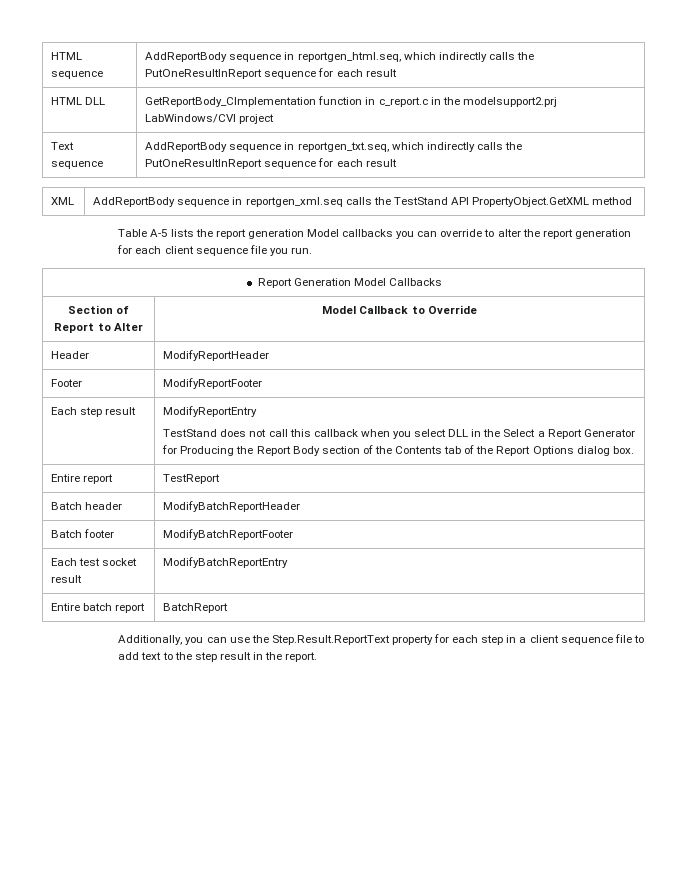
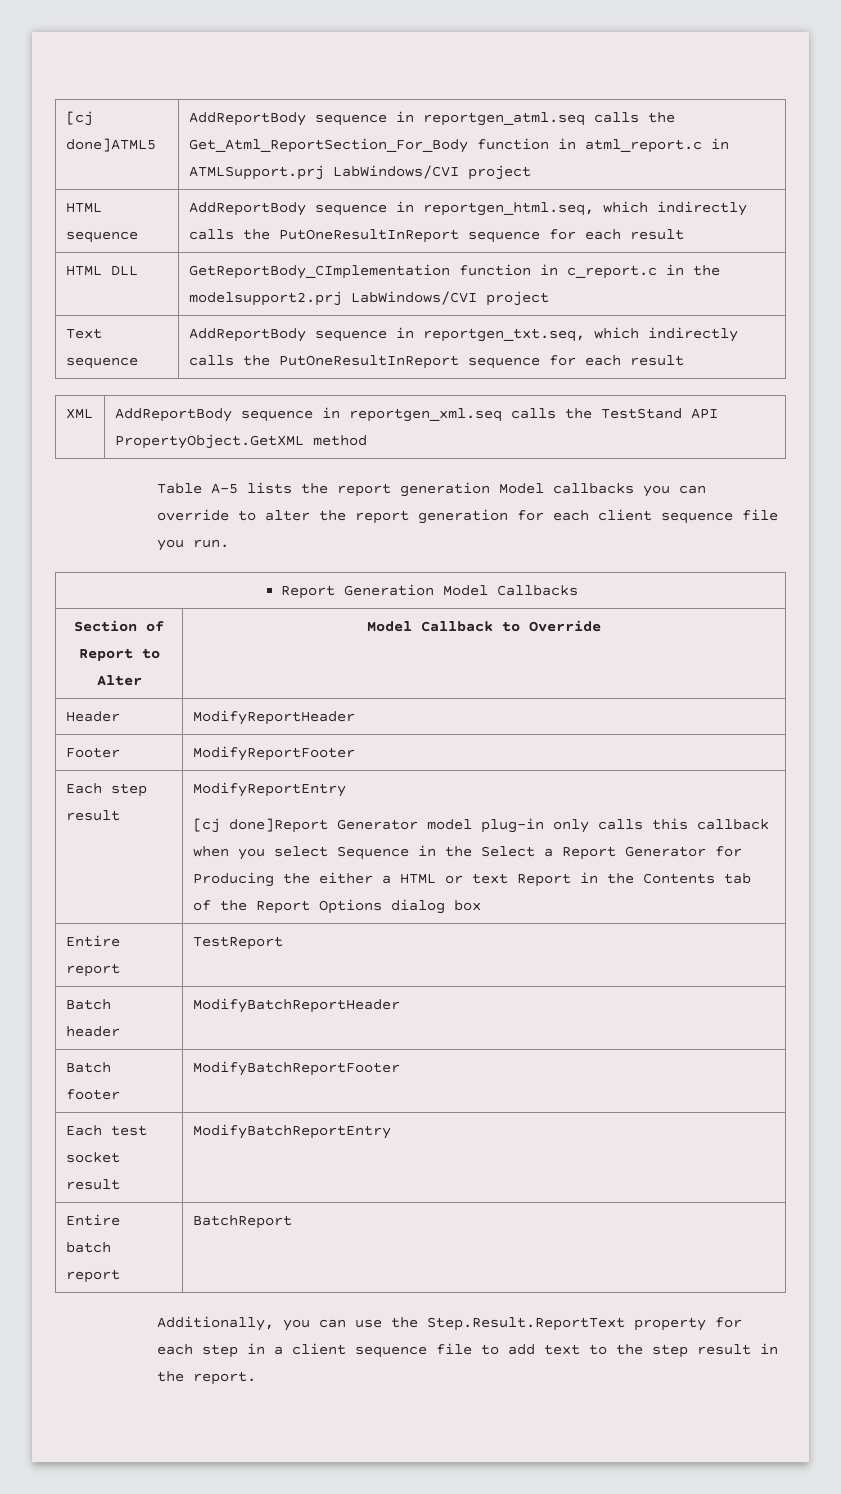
+ [cj done]ATML5 | AddReportBody sequence in reportgen_atml.seq calls the Get_Atml_ReportSection_For_Body function in atml_report.c in ATMLSupport.prj LabWindows/CVI project
- TestStand does not call this callback when you select DLL in the Select a Report Generator for Producing the Report Body section of the Contents tab of the Report Options dialog box.
+ [cj done]Report Generator model plug-in only calls this callback when you select Sequence in the Select a Report Generator for Producing the either a HTML or text Report in the Contents tab of the Report Options dialog box

